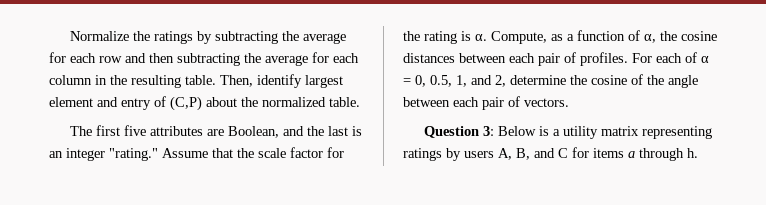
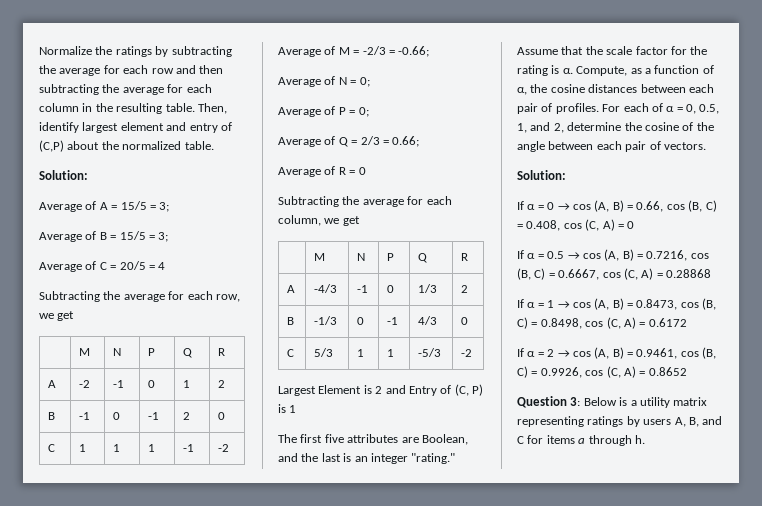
  Then, identify largest element and entry of (C,P) about the normalized table.
+ Solution:
+ Average of A = 15/5 = 3;
+ Average of B = 15/5 = 3;
+ Average of C = 20/5 = 4
+ Subtracting the average for each row, we get
+ | M | N | P | Q | R
+ A | -2 | -1 | 0 | 1 | 2
+ B | -1 | 0 | -1 | 2 | 0
+ C | 1 | 1 | 1 | -1 | -2
+ Average of M = -2/3 = -0.66;
+ Average of N = 0;
+ Average of P = 0;
+ Average of Q = 2/3 = 0.66;
+ Average of R = 0
+ Subtracting the average for each column, we get
+ | M | N | P | Q | R
+ A | -4/3 | -1 | 0 | 1/3 | 2
+ B | -1/3 | 0 | -1 | 4/3 | 0
+ C | 5/3 | 1 | 1 | -5/3 | -2
+ Largest Element is 2 and Entry of (C, P) is 1
  For each of α = 0, 0.5, 1, and 2, determine the cosine of the angle between each pair of vectors.
+ Solution:
+ If α = 0 → cos (A, B) = 0.66, cos (B, C) = 0.408, cos (C, A) = 0
+ If α = 0.5 → cos (A, B) = 0.7216, cos (B, C) = 0.6667, cos (C, A) = 0.28868
+ If α = 1 → cos (A, B) = 0.8473, cos (B, C) = 0.8498, cos (C, A) = 0.6172
+ If α = 2 → cos (A, B) = 0.9461, cos (B, C) = 0.9926, cos (C, A) = 0.8652

